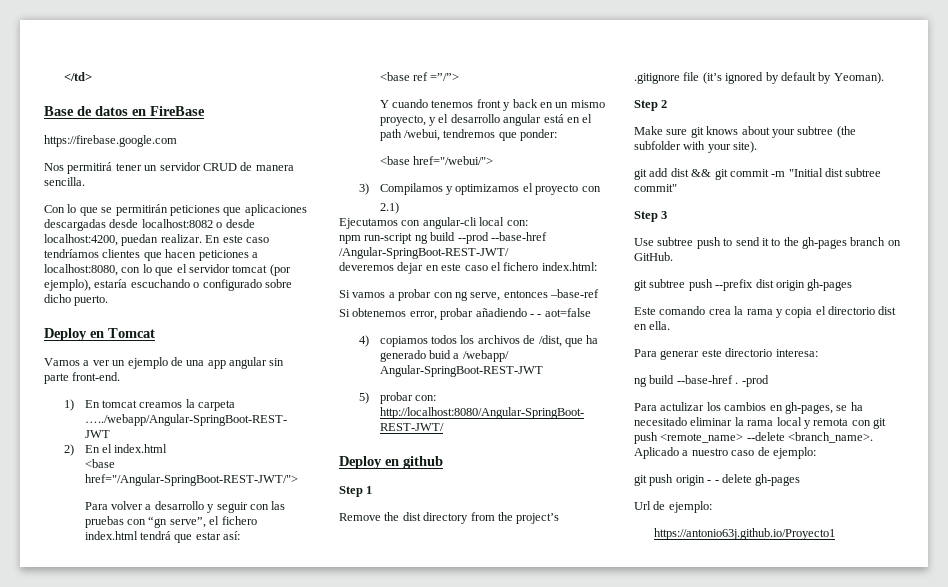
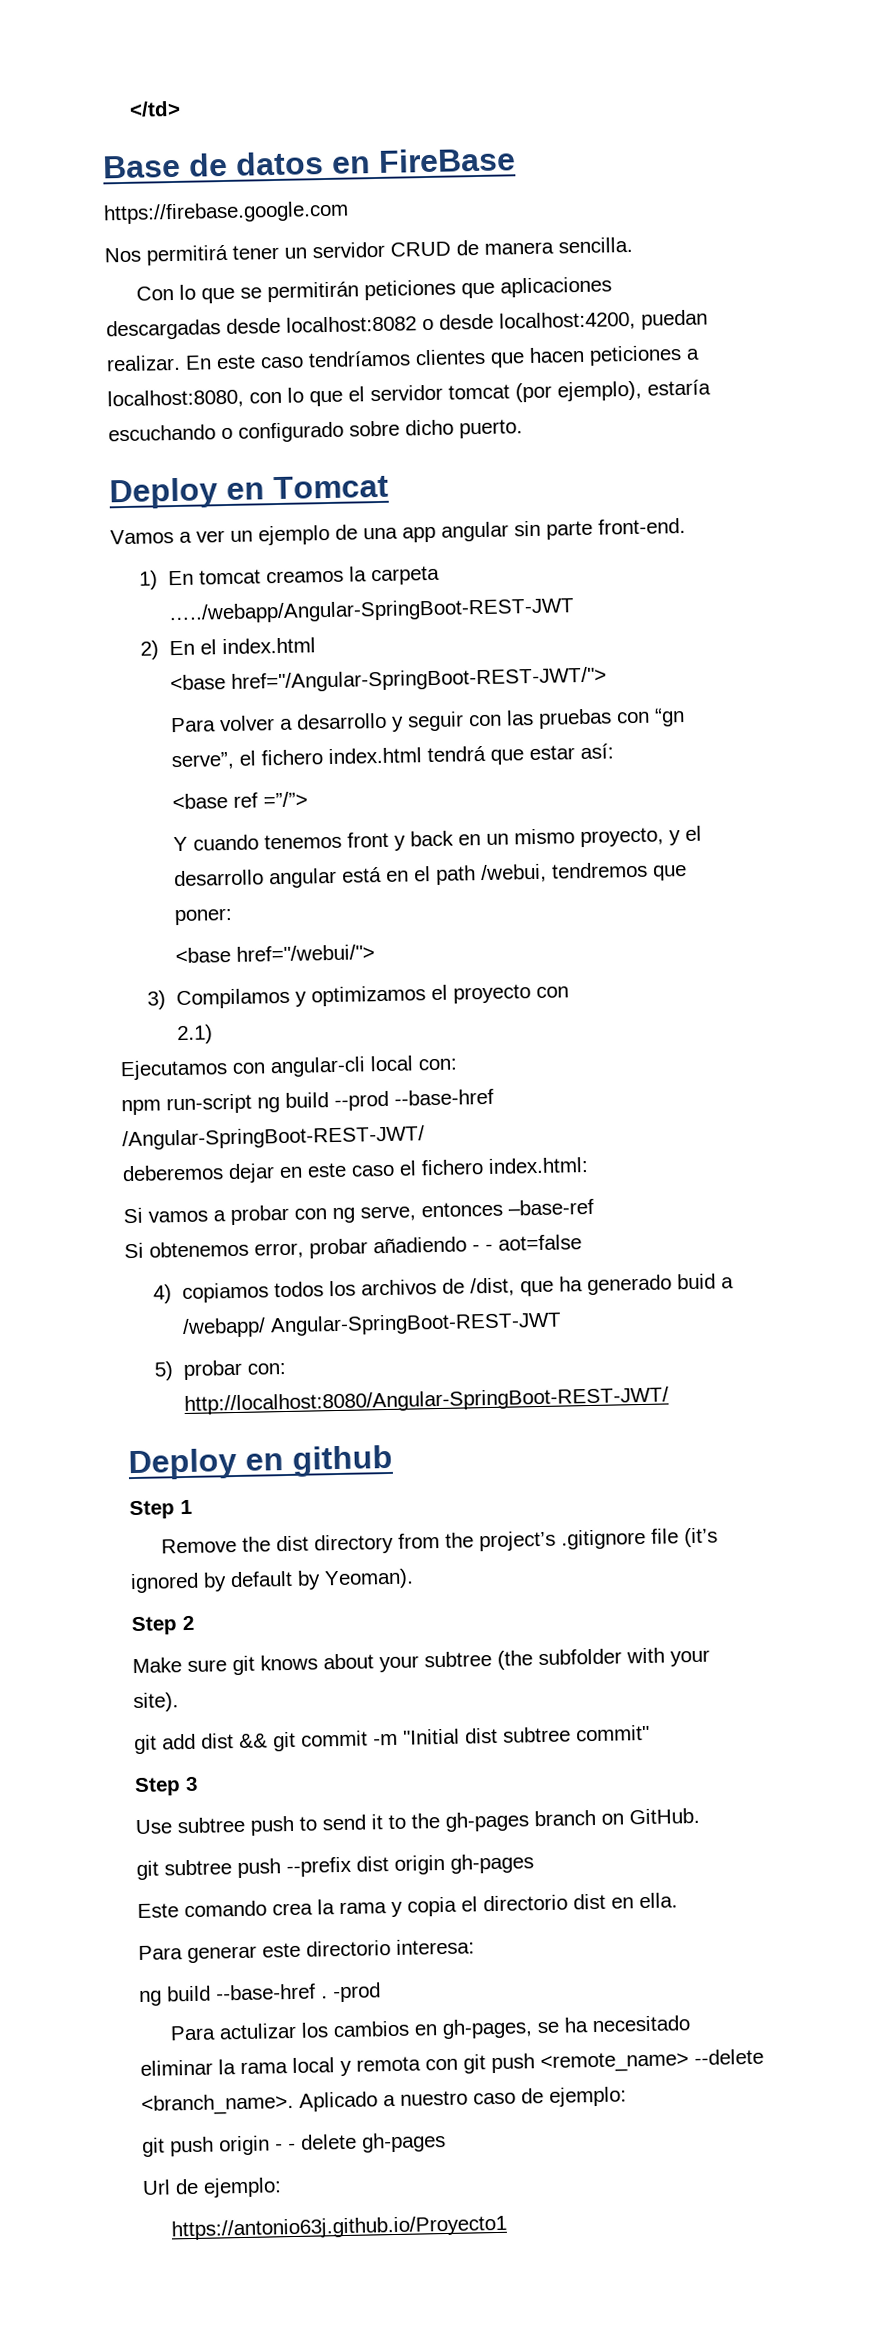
- Y cuando tenemos front y back en un mismo proyecto, y el desarrollo angular está en el path /webui, tendremos que ponder:
+ Y cuando tenemos front y back en un mismo proyecto, y el desarrollo angular está en el path /webui, tendremos que poner:
- deveremos dejar en este caso el fichero index.html:
+ deberemos dejar en este caso el fichero index.html:

